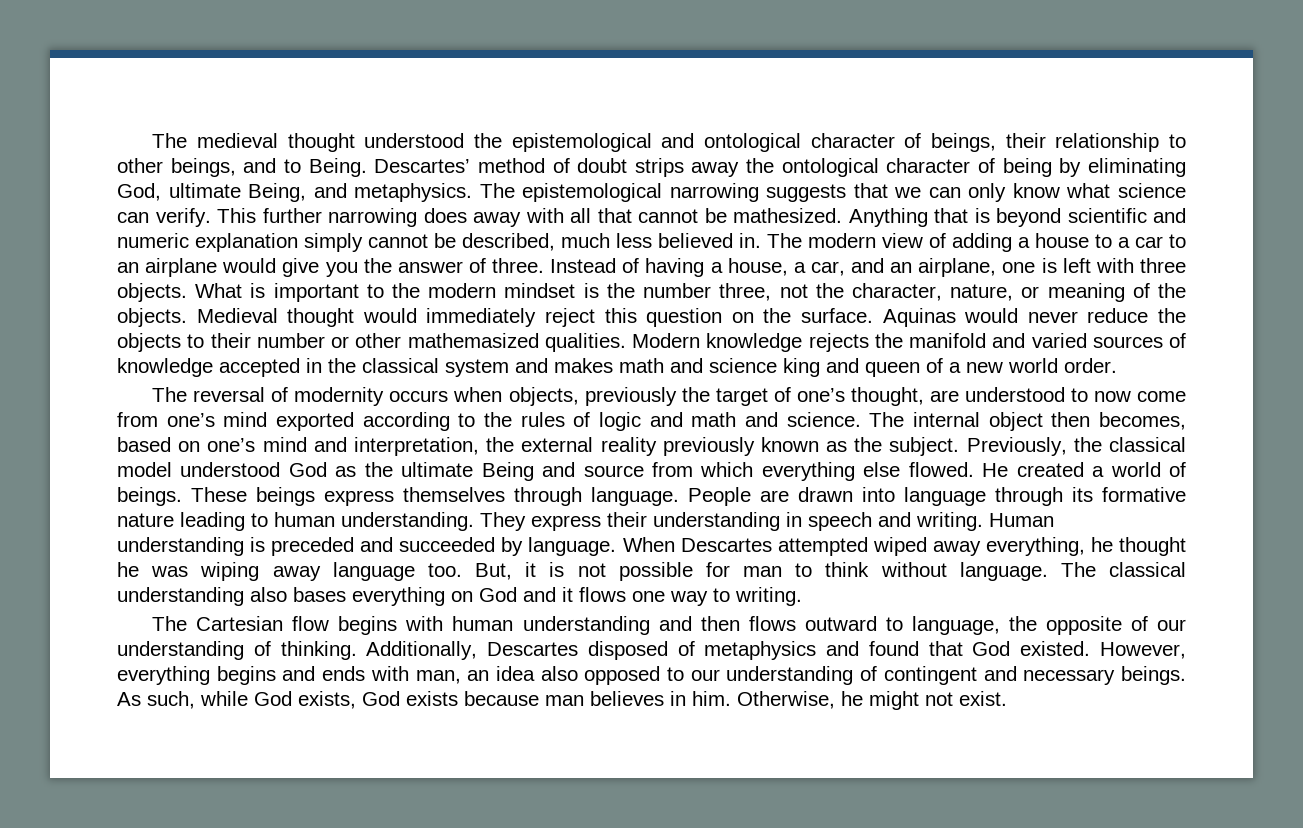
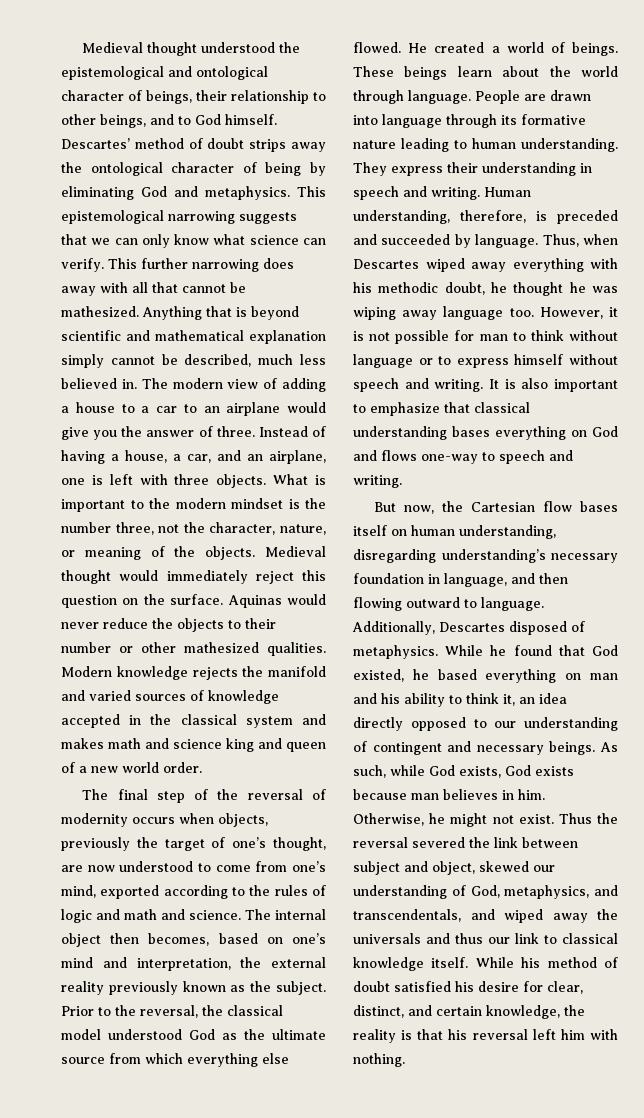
- The medieval thought understood the epistemological and ontological character of beings, their relationship to other beings, and to Being.
+ Medieval thought understood the epistemological and ontological character of beings, their relationship to other beings, and to God himself.
- Descartes’ method of doubt strips away the ontological character of being by eliminating God, ultimate Being, and metaphysics.
+ Descartes’ method of doubt strips away the ontological character of being by eliminating God and metaphysics.
- The epistemological narrowing suggests that we can only know what science can verify.
+ This epistemological narrowing suggests that we can only know what science can verify.
- Anything that is beyond scientific and numeric explanation simply cannot be described, much less believed in.
+ Anything that is beyond scientific and mathematical explanation simply cannot be described, much less believed in.
- Aquinas would never reduce the objects to their number or other mathemasized qualities.
+ Aquinas would never reduce the objects to their number or other mathesized qualities.
- The reversal of modernity occurs when objects, previously the target of one’s thought, are understood to now come from one’s mind exported according to the rules of logic and math and science.
+ The final step of the reversal of modernity occurs when objects, previously the target of one’s thought, are now understood to come from one’s mind, exported according to the rules of logic and math and science.
- Previously, the classical model understood God as the ultimate Being and source from which everything else flowed.
+ Prior to the reversal, the classical model understood God as the ultimate source from which everything else flowed.
- These beings express themselves through language.
+ These beings learn about the world through language.
- Human understanding is preceded and succeeded by language.
+ Human understanding, therefore, is preceded and succeeded by language.
- When Descartes attempted wiped away everything, he thought he was wiping away language too.
+ Thus, when Descartes wiped away everything with his methodic doubt, he thought he was wiping away language too.
- But, it is not possible for man to think without language. The classical understanding also bases everything on God and it flows one way to writing.
- The Cartesian flow begins with human understanding and then flows outward to language, the opposite of our understanding of thinking. Additionally, Descartes disposed of metaphysics and found that God existed. However, everything begins and ends with man, an idea also opposed to our understanding of contingent and necessary beings.
+ However, it is not possible for man to think without language or to express himself without speech and writing. It is also important to emphasize that classical understanding bases everything on God and flows one-way to speech and writing.
+ But now, the Cartesian flow bases itself on human understanding, disregarding understanding’s necessary foundation in language, and then flowing outward to language. Additionally, Descartes disposed of metaphysics. While he found that God existed, he based everything on man and his ability to think it, an idea directly opposed to our understanding of contingent and necessary beings.
+ Thus the reversal severed the link between subject and object, skewed our understanding of God, metaphysics, and transcendentals, and wiped away the universals and thus our link to classical knowledge itself. While his method of doubt satisfied his desire for clear, distinct, and certain knowledge, the reality is that his reversal left him with nothing.

